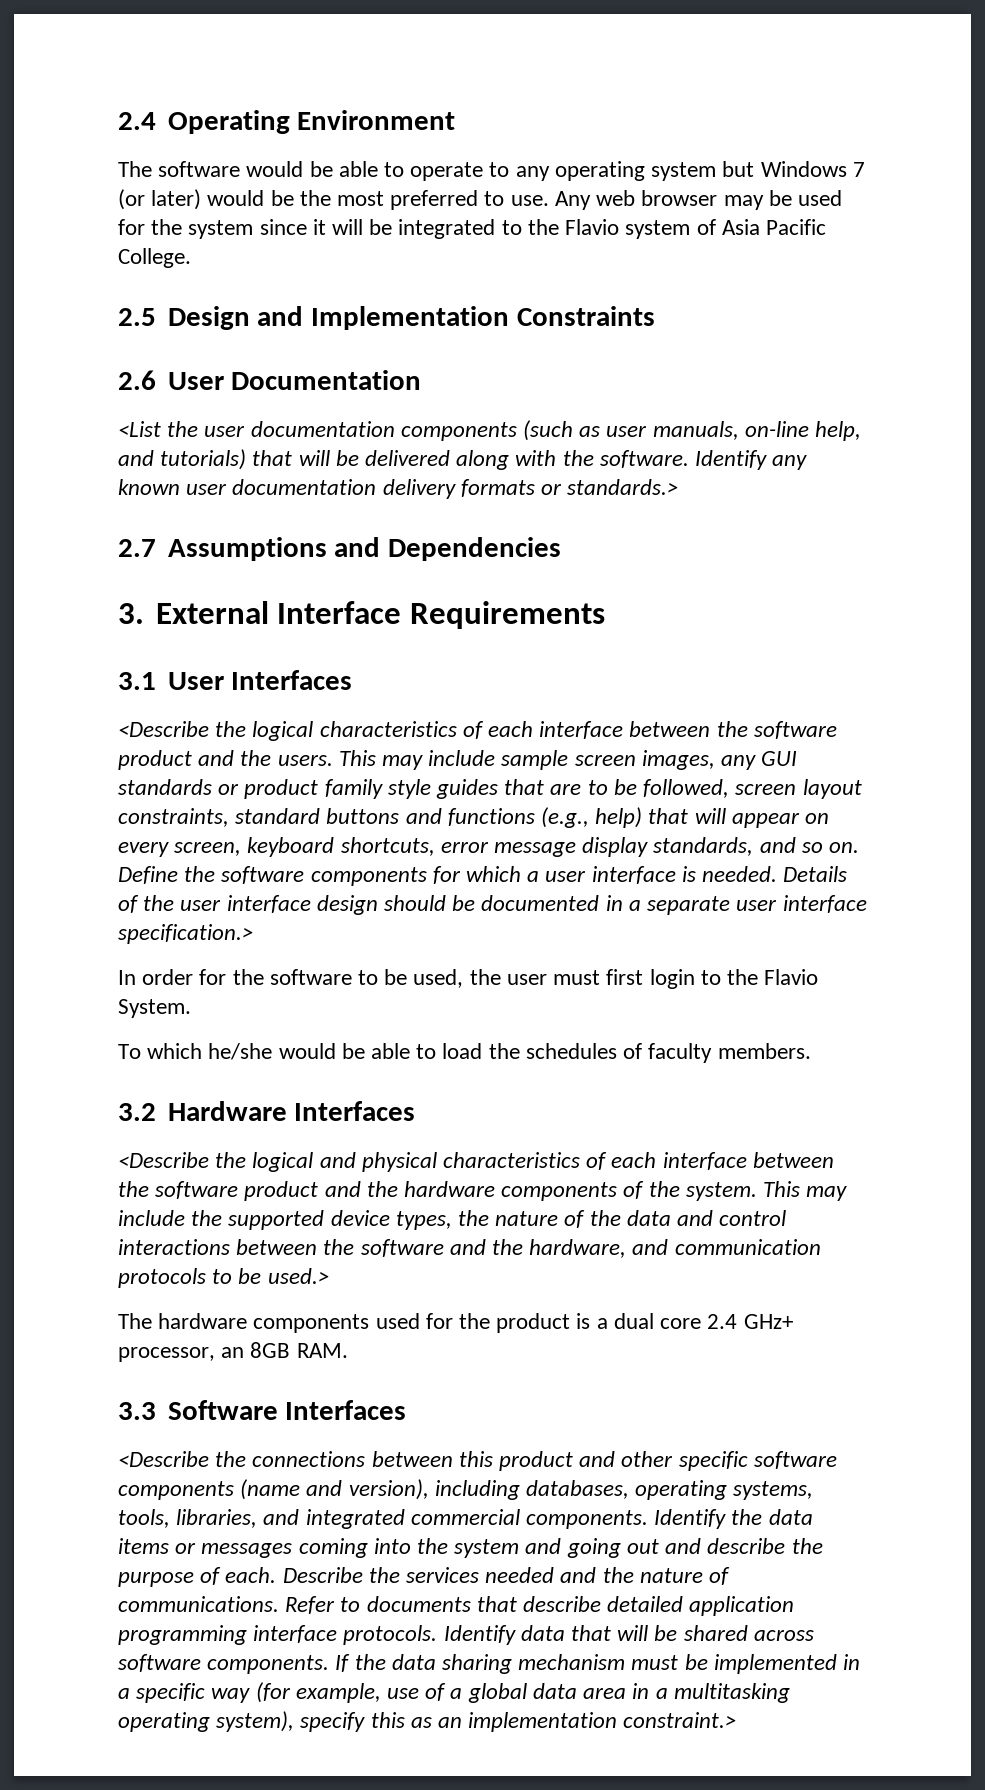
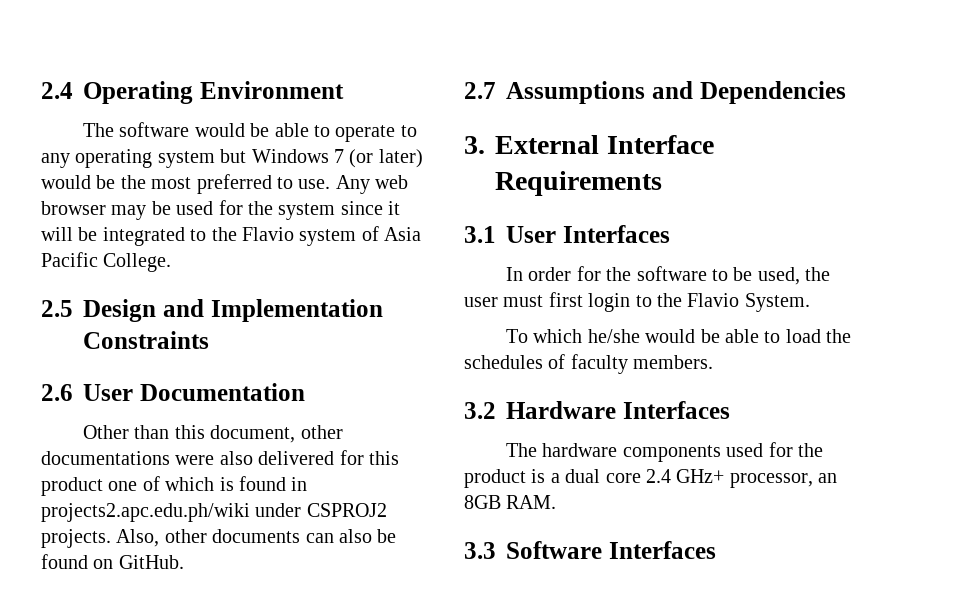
- <List the user documentation components (such as user manuals, on-line help, and tutorials) that will be delivered along with the software. Identify any known user documentation delivery formats or standards.>
+ Other than this document, other documentations were also delivered for this product one of which is found in projects2.apc.edu.ph/wiki under CSPROJ2 projects. Also, other documents can also be found on GitHub.
- <Describe the logical characteristics of each interface between the software product and the users. This may include sample screen images, any GUI standards or product family style guides that are to be followed, screen layout constraints, standard buttons and functions (e.g., help) that will appear on every screen, keyboard shortcuts, error message display standards, and so on. Define the software components for which a user interface is needed. Details of the user interface design should be documented in a separate user interface specification.>
- <Describe the logical and physical characteristics of each interface between the software product and the hardware components of the system. This may include the supported device types, the nature of the data and control interactions between the software and the hardware, and communication protocols to be used.>
- <Describe the connections between this product and other specific software components (name and version), including databases, operating systems, tools, libraries, and integrated commercial components. Identify the data items or messages coming into the system and going out and describe the purpose of each. Describe the services needed and the nature of communications. Refer to documents that describe detailed application programming interface protocols. Identify data that will be shared across software components. If the data sharing mechanism must be implemented in a specific way (for example, use of a global data area in a multitasking operating system), specify this as an implementation constraint.>

